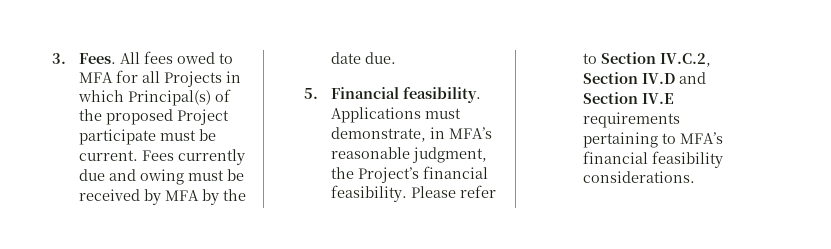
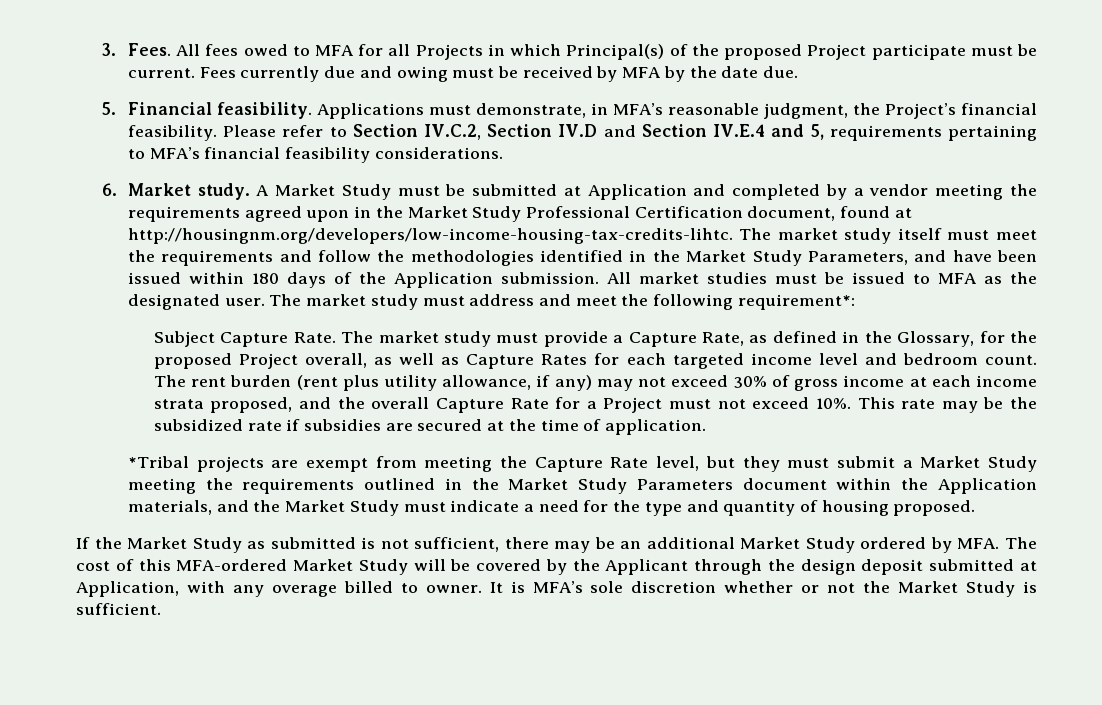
- Please refer to Section IV.C.2, Section IV.D and Section IV.E requirements pertaining to MFA’s financial feasibility considerations.
+ Please refer to Section IV.C.2, Section IV.D and Section IV.E.4 and 5, requirements pertaining to MFA’s financial feasibility considerations.
+ 6. Market study. A Market Study must be submitted at Application and completed by a vendor meeting the requirements agreed upon in the Market Study Professional Certification document, found at http://housingnm.org/developers/low-income-housing-tax-credits-lihtc. The market study itself must meet the requirements and follow the methodologies identified in the Market Study Parameters, and have been issued within 180 days of the Application submission. All market studies must be issued to MFA as the designated user. The market study must address and meet the following requirement*:
+ Subject Capture Rate. The market study must provide a Capture Rate, as defined in the Glossary, for the proposed Project overall, as well as Capture Rates for each targeted income level and bedroom count. The rent burden (rent plus utility allowance, if any) may not exceed 30% of gross income at each income strata proposed, and the overall Capture Rate for a Project must not exceed 10%. This rate may be the subsidized rate if subsidies are secured at the time of application.
+ *Tribal projects are exempt from meeting the Capture Rate level, but they must submit a Market Study meeting the requirements outlined in the Market Study Parameters document within the Application materials, and the Market Study must indicate a need for the type and quantity of housing proposed.
+ If the Market Study as submitted is not sufficient, there may be an additional Market Study ordered by MFA. The cost of this MFA-ordered Market Study will be covered by the Applicant through the design deposit submitted at Application, with any overage billed to owner. It is MFA’s sole discretion whether or not the Market Study is sufficient.

